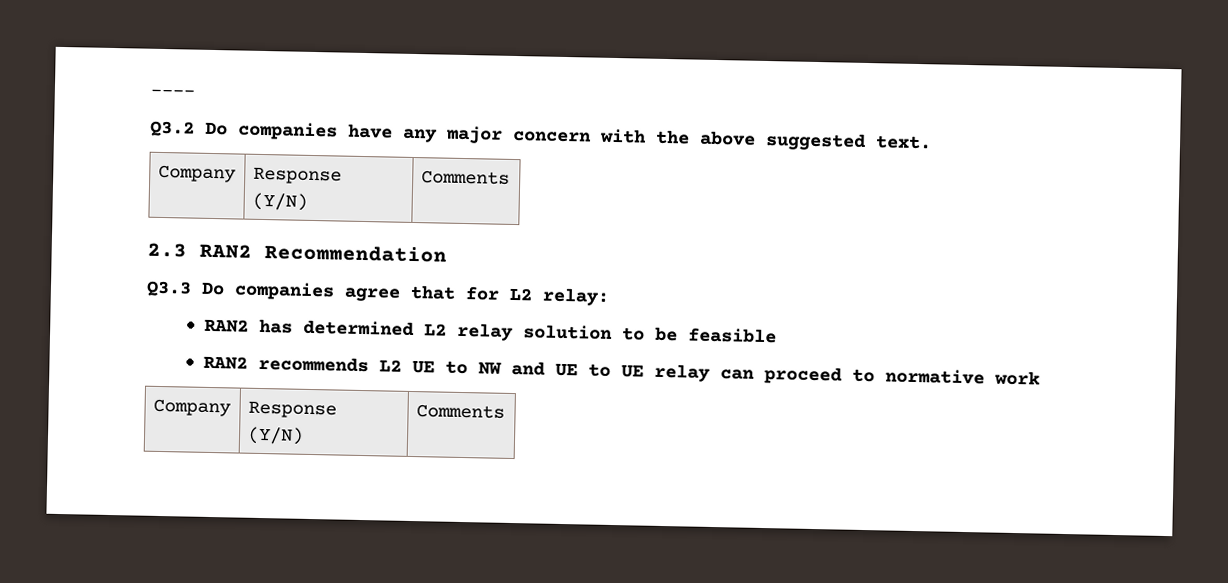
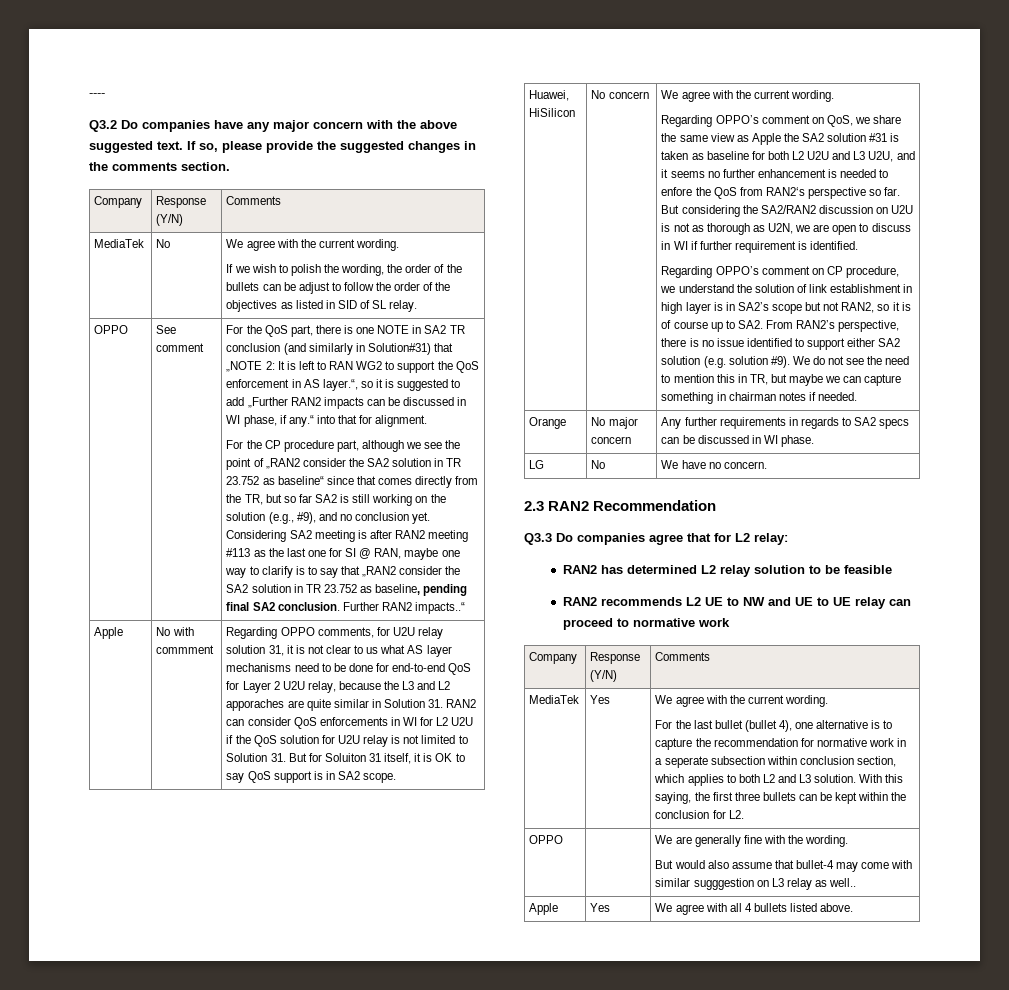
- Q3.2 Do companies have any major concern with the above suggested text.
+ Q3.2 Do companies have any major concern with the above suggested text. If so, please provide the suggested changes in the comments section.
  Company | Response (Y/N) | Comments
+ MediaTek | No | We agree with the current wording.
+ If we wish to polish the wording, the order of the bullets can be adjust to follow the order of the objectives as listed in SID of SL relay.
+ OPPO | See comment | For the QoS part, there is one NOTE in SA2 TR conclusion (and similarly in Solution#31) that „NOTE 2: It is left to RAN WG2 to support the QoS enforcement in AS layer.“, so it is suggested to add „Further RAN2 impacts can be discussed in WI phase, if any.“ into that for alignment.
+ For the CP procedure part, although we see the point of „RAN2 consider the SA2 solution in TR 23.752 as baseline“ since that comes directly from the TR, but so far SA2 is still working on the solution (e.g., #9), and no conclusion yet. Considering SA2 meeting is after RAN2 meeting #113 as the last one for SI @ RAN, maybe one way to clarify is to say that „RAN2 consider the SA2 solution in TR 23.752 as baseline, pending final SA2 conclusion. Further RAN2 impacts..“
+ Apple | No with commment | Regarding OPPO comments, for U2U relay solution 31, it is not clear to us what AS layer mechanisms need to be done for end-to-end QoS for Layer 2 U2U relay, because the L3 and L2 apporaches are quite similar in Solution 31. RAN2 can consider QoS enforcements in WI for L2 U2U if the QoS solution for U2U relay is not limited to Solution 31. But for Soluiton 31 itself, it is OK to say QoS support is in SA2 scope.
+ Huawei, HiSilicon | No concern | We agree with the current wording.
+ Regarding OPPO’s comment on QoS, we share the same view as Apple the SA2 solution #31 is taken as baseline for both L2 U2U and L3 U2U, and it seems no further enhancement is needed to enfore the QoS from RAN2‘s perspective so far. But considering the SA2/RAN2 discussion on U2U is not as thorough as U2N, we are open to discuss in WI if further requirement is identified.
+ Regarding OPPO’s comment on CP procedure, we understand the solution of link establishment in high layer is in SA2’s scope but not RAN2, so it is of course up to SA2. From RAN2’s perspective, there is no issue identified to support either SA2 solution (e.g. solution #9). We do not see the need to mention this in TR, but maybe we can capture something in chairman notes if needed.
+ Orange | No major concern | Any further requirements in regards to SA2 specs can be discussed in WI phase.
+ LG | No | We have no concern.
+ MediaTek | Yes | We agree with the current wording.
+ For the last bullet (bullet 4), one alternative is to capture the recommendation for normative work in a seperate subsection within conclusion section, which applies to both L2 and L3 solution. With this saying, the first three bullets can be kept within the conclusion for L2.
+ OPPO | | We are generally fine with the wording.
+ But would also assume that bullet-4 may come with similar sugggestion on L3 relay as well..
+ Apple | Yes | We agree with all 4 bullets listed above.

